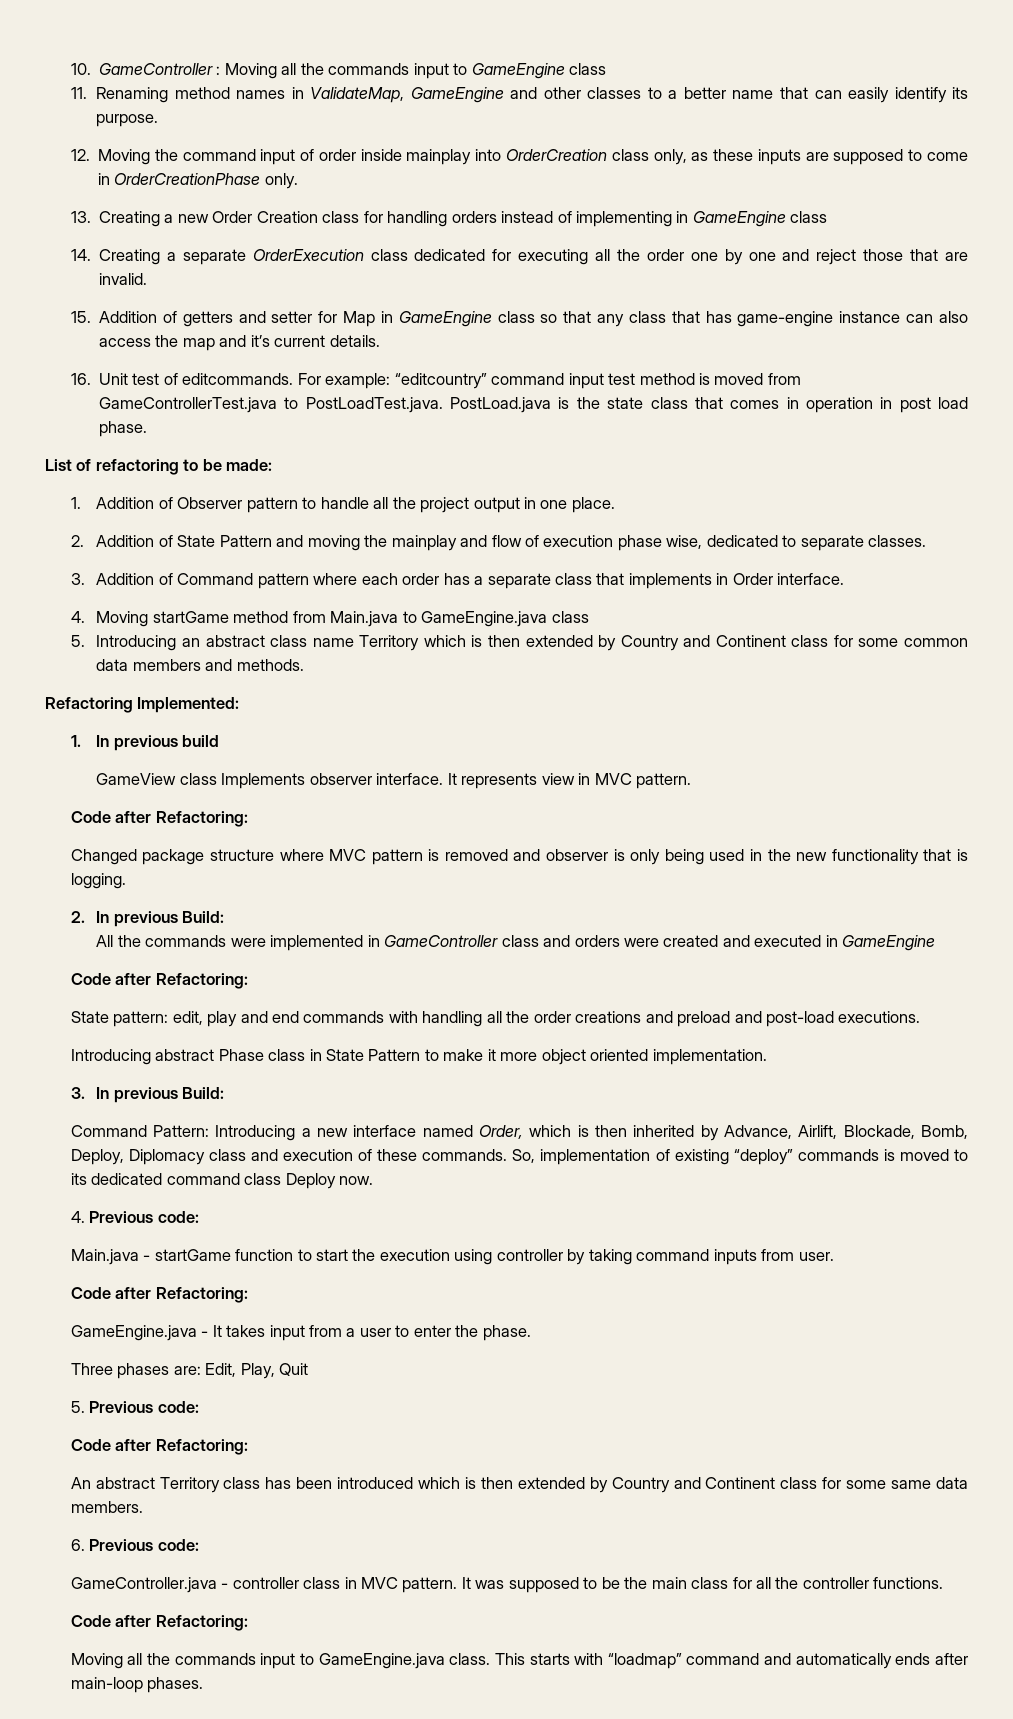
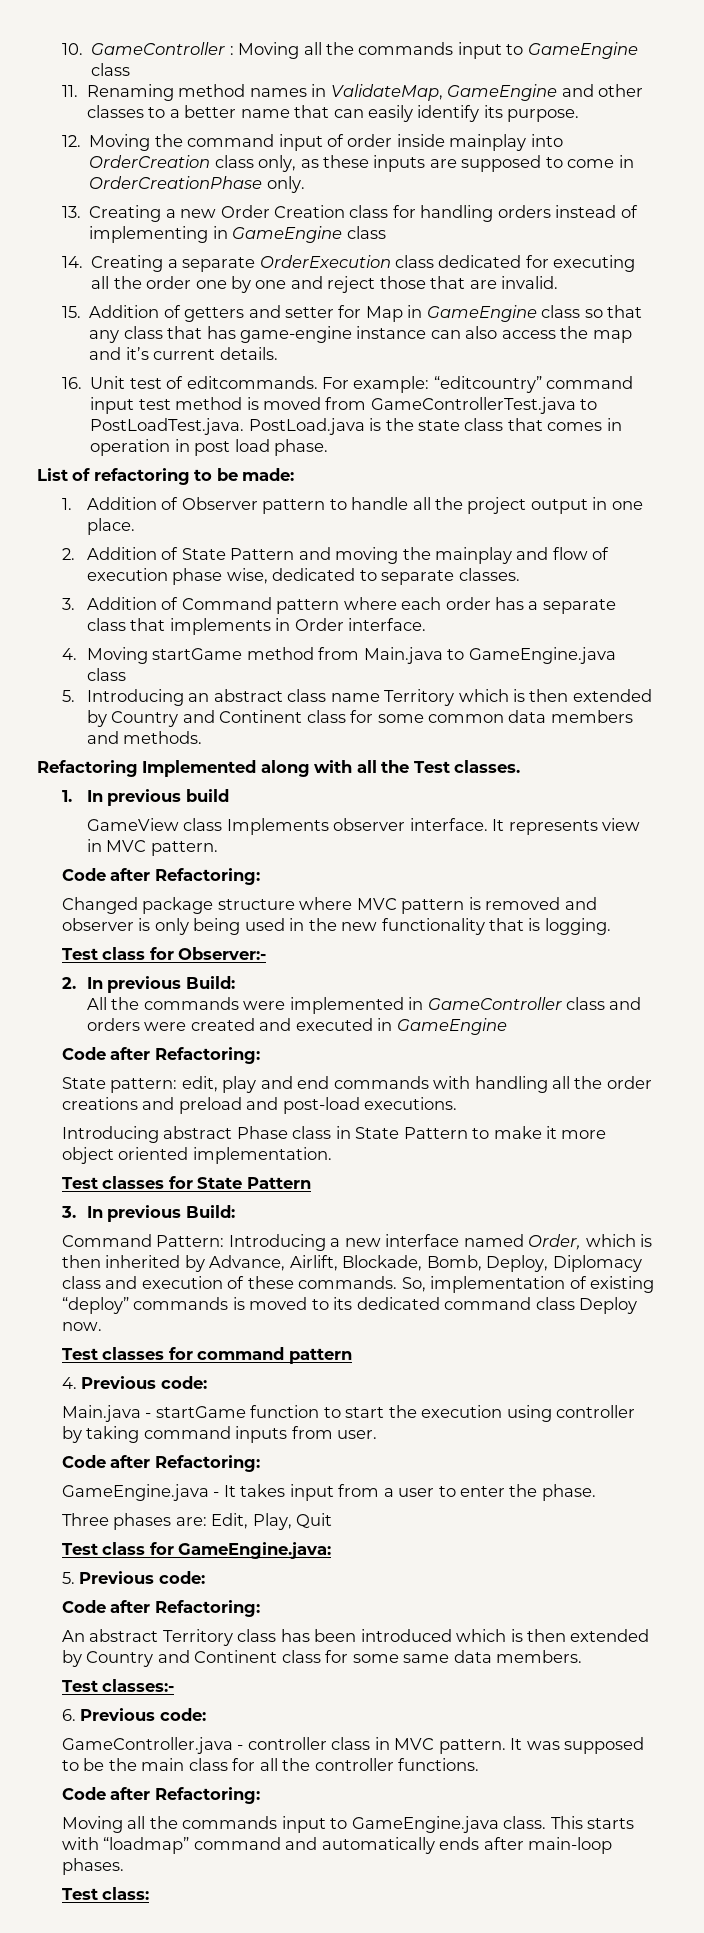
- Refactoring Implemented:
+ Refactoring Implemented along with all the Test classes.
+ Test class for Observer:-
+ Test classes for State Pattern
+ Test classes for command pattern
+ Test class for GameEngine.java:
+ Test classes:-
+ Test class:

